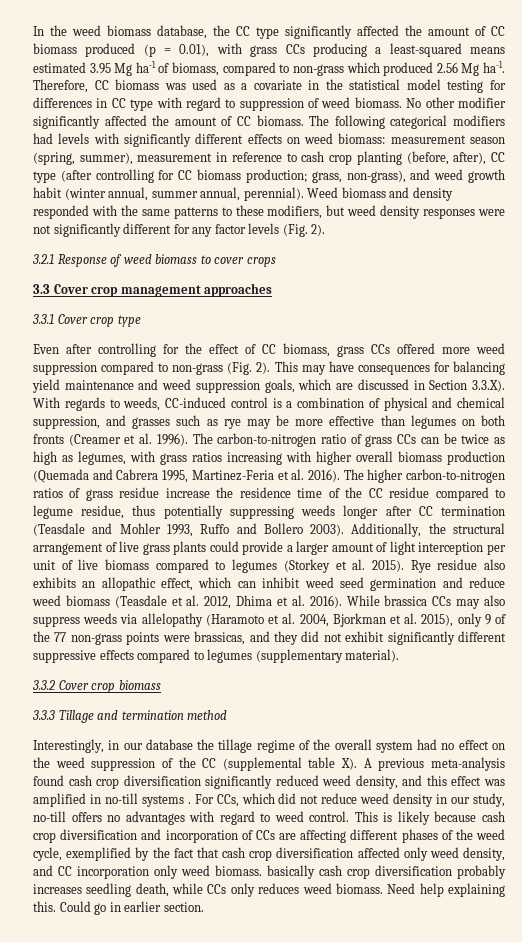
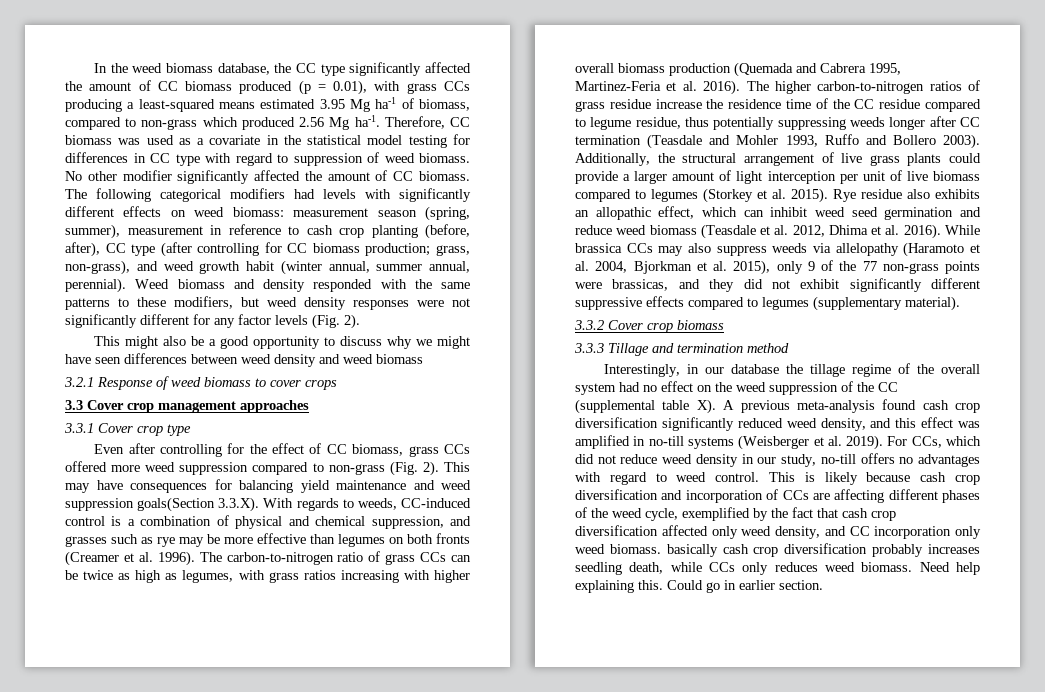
+ This might also be a good opportunity to discuss why we might have seen differences between weed density and weed biomass
- This may have consequences for balancing yield maintenance and weed suppression goals, which are discussed in Section 3.3.X). With regards to weeds, CC-induced control is a combination of physical and chemical suppression, and grasses such as rye may be more effective than legumes on both fronts (Creamer et al. 1996).
+ This may have consequences for balancing yield maintenance and weed suppression goals(Section 3.3.X). With regards to weeds, CC-induced control is a combination of physical and chemical suppression, and grasses such as rye may be more effective than legumes on both fronts (Creamer et al. 1996).
- Interestingly, in our database the tillage regime of the overall system had no effect on the weed suppression of the CC (supplemental table X). A previous meta-analysis found cash crop diversification significantly reduced weed density, and this effect was amplified in no-till systems .
+ Interestingly, in our database the tillage regime of the overall system had no effect on the weed suppression of the CC (supplemental table X). A previous meta-analysis found cash crop diversification significantly reduced weed density, and this effect was amplified in no-till systems (Weisberger et al. 2019).

